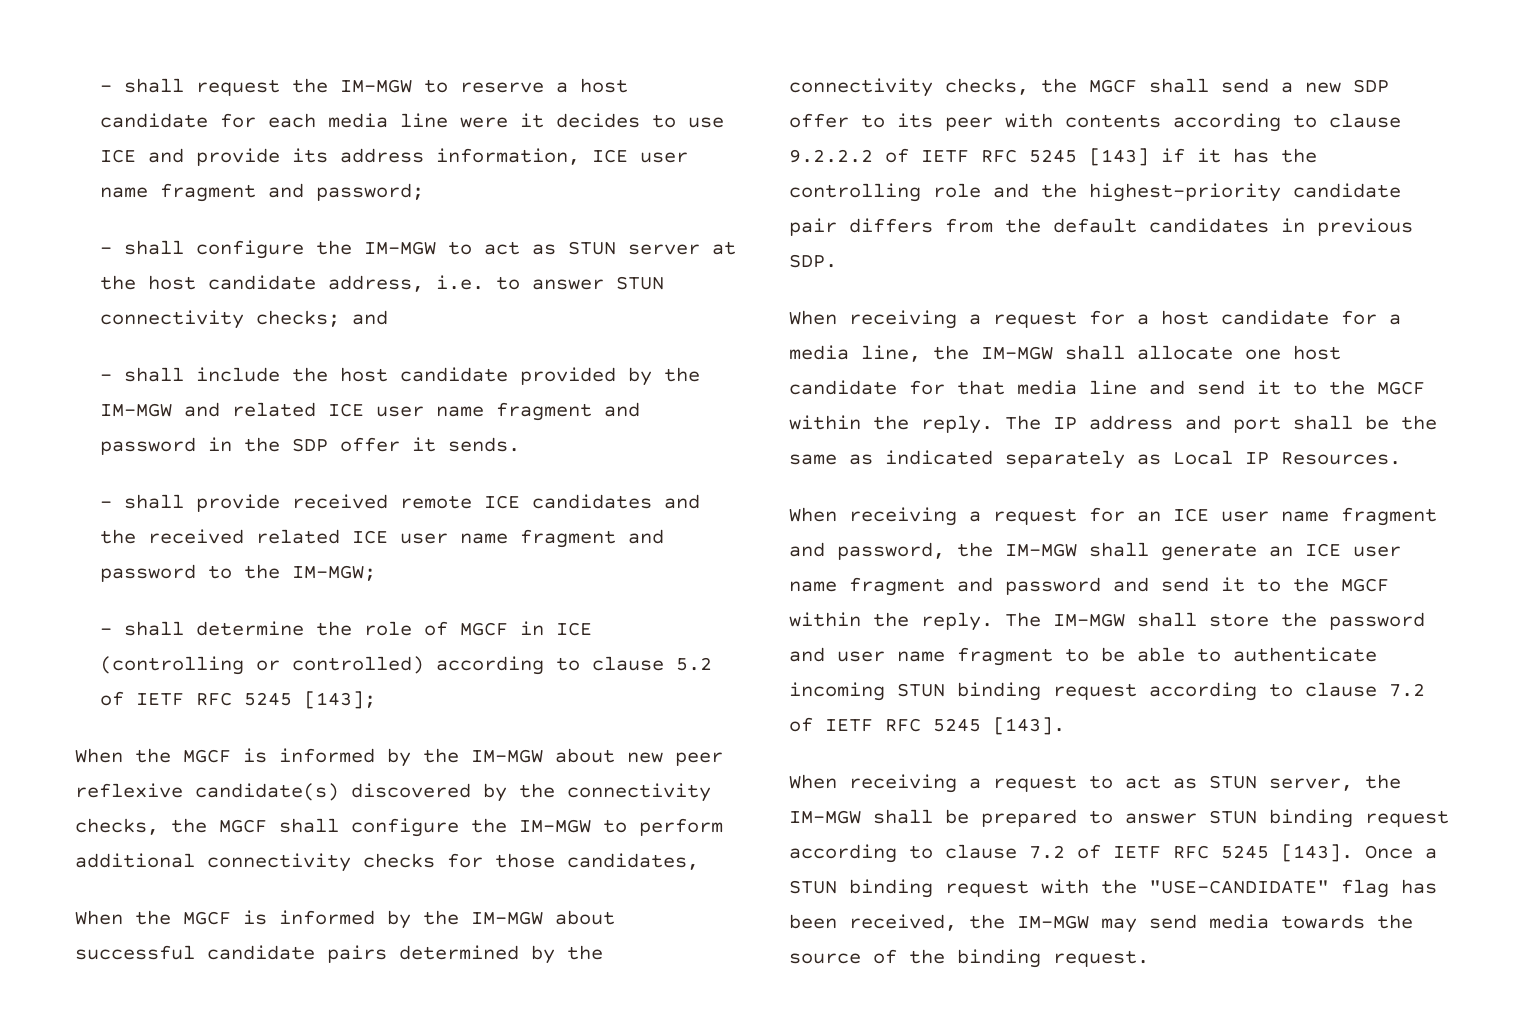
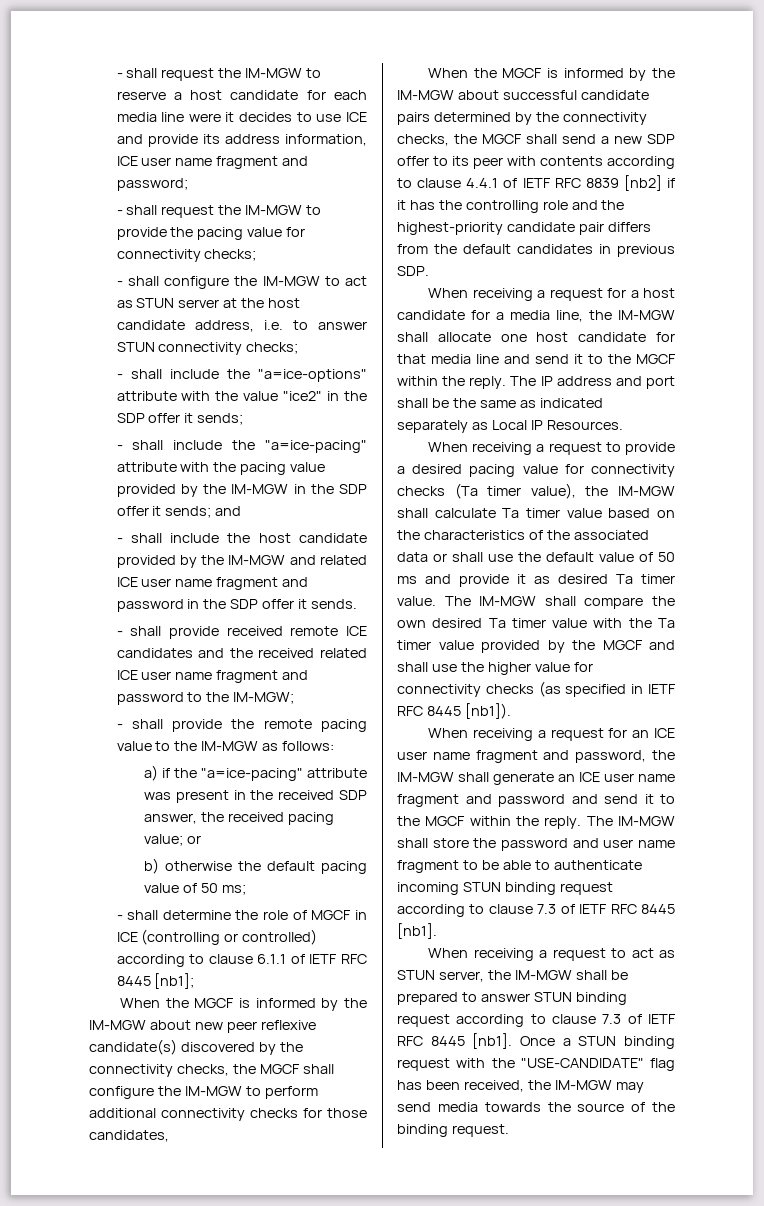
+ - shall request the IM-MGW to provide the pacing value for connectivity checks;
- - shall configure the IM-MGW to act as STUN server at the host candidate address, i.e. to answer STUN connectivity checks; and
+ - shall configure the IM-MGW to act as STUN server at the host candidate address, i.e. to answer STUN connectivity checks;
+ - shall include the "a=ice-options" attribute with the value "ice2" in the SDP offer it sends;
+ - shall include the "a=ice-pacing" attribute with the pacing value provided by the IM-MGW in the SDP offer it sends; and
+ - shall provide the remote pacing value to the IM-MGW as follows:
+ a) if the "a=ice-pacing" attribute was present in the received SDP answer, the received pacing value; or
+ b) otherwise the default pacing value of 50 ms;
- - shall determine the role of MGCF in ICE (controlling or controlled) according to clause 5.2 of IETF RFC 5245 [143];
+ - shall determine the role of MGCF in ICE (controlling or controlled) according to clause 6.1.1 of IETF RFC 8445 [nb1];
- When the MGCF is informed by the IM-MGW about successful candidate pairs determined by the connectivity checks, the MGCF shall send a new SDP offer to its peer with contents according to clause 9.2.2.2 of IETF RFC 5245 [143] if it has the controlling role and the highest-priority candidate pair differs from the default candidates in previous SDP.
+ When the MGCF is informed by the IM-MGW about successful candidate pairs determined by the connectivity checks, the MGCF shall send a new SDP offer to its peer with contents according to clause 4.4.1 of IETF RFC 8839 [nb2] if it has the controlling role and the highest-priority candidate pair differs from the default candidates in previous SDP.
+ When receiving a request to provide a desired pacing value for connectivity checks (Ta timer value), the IM-MGW shall calculate Ta timer value based on the characteristics of the associated data or shall use the default value of 50 ms and provide it as desired Ta timer value. The IM-MGW shall compare the own desired Ta timer value with the Ta timer value provided by the MGCF and shall use the higher value for connectivity checks (as specified in IETF RFC 8445 [nb1]).
- The IM-MGW shall store the password and user name fragment to be able to authenticate incoming STUN binding request according to clause 7.2 of IETF RFC 5245 [143].
+ The IM-MGW shall store the password and user name fragment to be able to authenticate incoming STUN binding request according to clause 7.3 of IETF RFC 8445 [nb1].
- When receiving a request to act as STUN server, the IM-MGW shall be prepared to answer STUN binding request according to clause 7.2 of IETF RFC 5245 [143].
+ When receiving a request to act as STUN server, the IM-MGW shall be prepared to answer STUN binding request according to clause 7.3 of IETF RFC 8445 [nb1].

